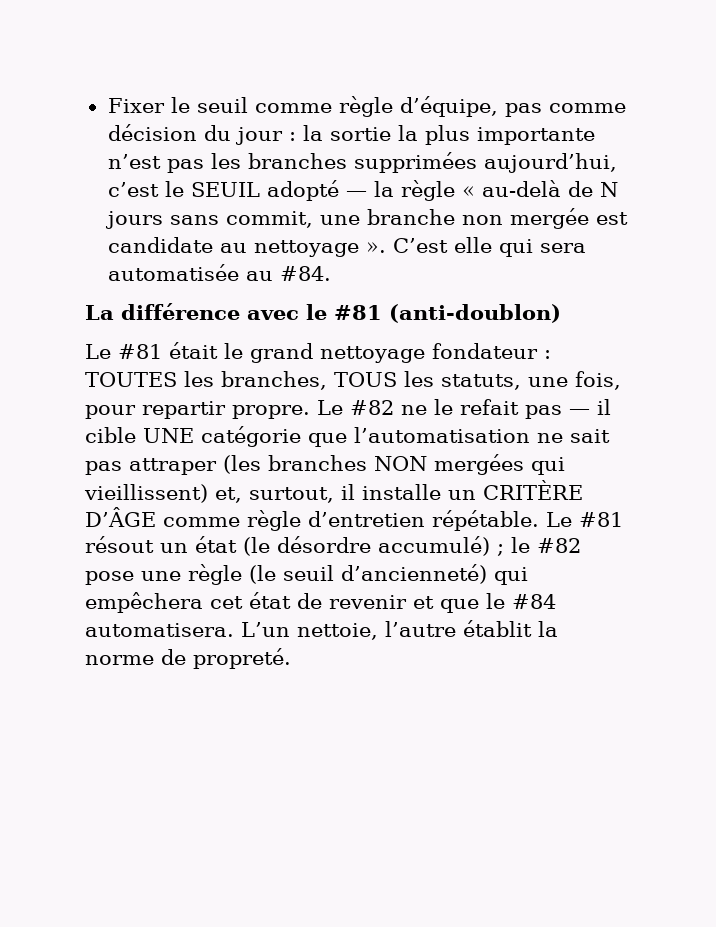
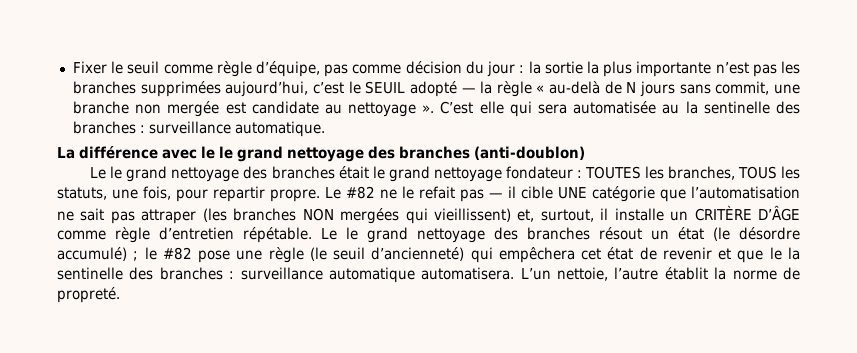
- C’est elle qui sera automatisée au #84.
- La différence avec le #81 (anti-doublon)
- Le #81 était le grand nettoyage fondateur : TOUTES les branches, TOUS les statuts, une fois, pour repartir propre.
+ C’est elle qui sera automatisée au la sentinelle des branches : surveillance automatique.
+ La différence avec le le grand nettoyage des branches (anti-doublon)
+ Le le grand nettoyage des branches était le grand nettoyage fondateur : TOUTES les branches, TOUS les statuts, une fois, pour repartir propre.
- Le #81 résout un état (le désordre accumulé) ; le #82 pose une règle (le seuil d’ancienneté) qui empêchera cet état de revenir et que le #84 automatisera.
+ Le le grand nettoyage des branches résout un état (le désordre accumulé) ; le #82 pose une règle (le seuil d’ancienneté) qui empêchera cet état de revenir et que le la sentinelle des branches : surveillance automatique automatisera.

